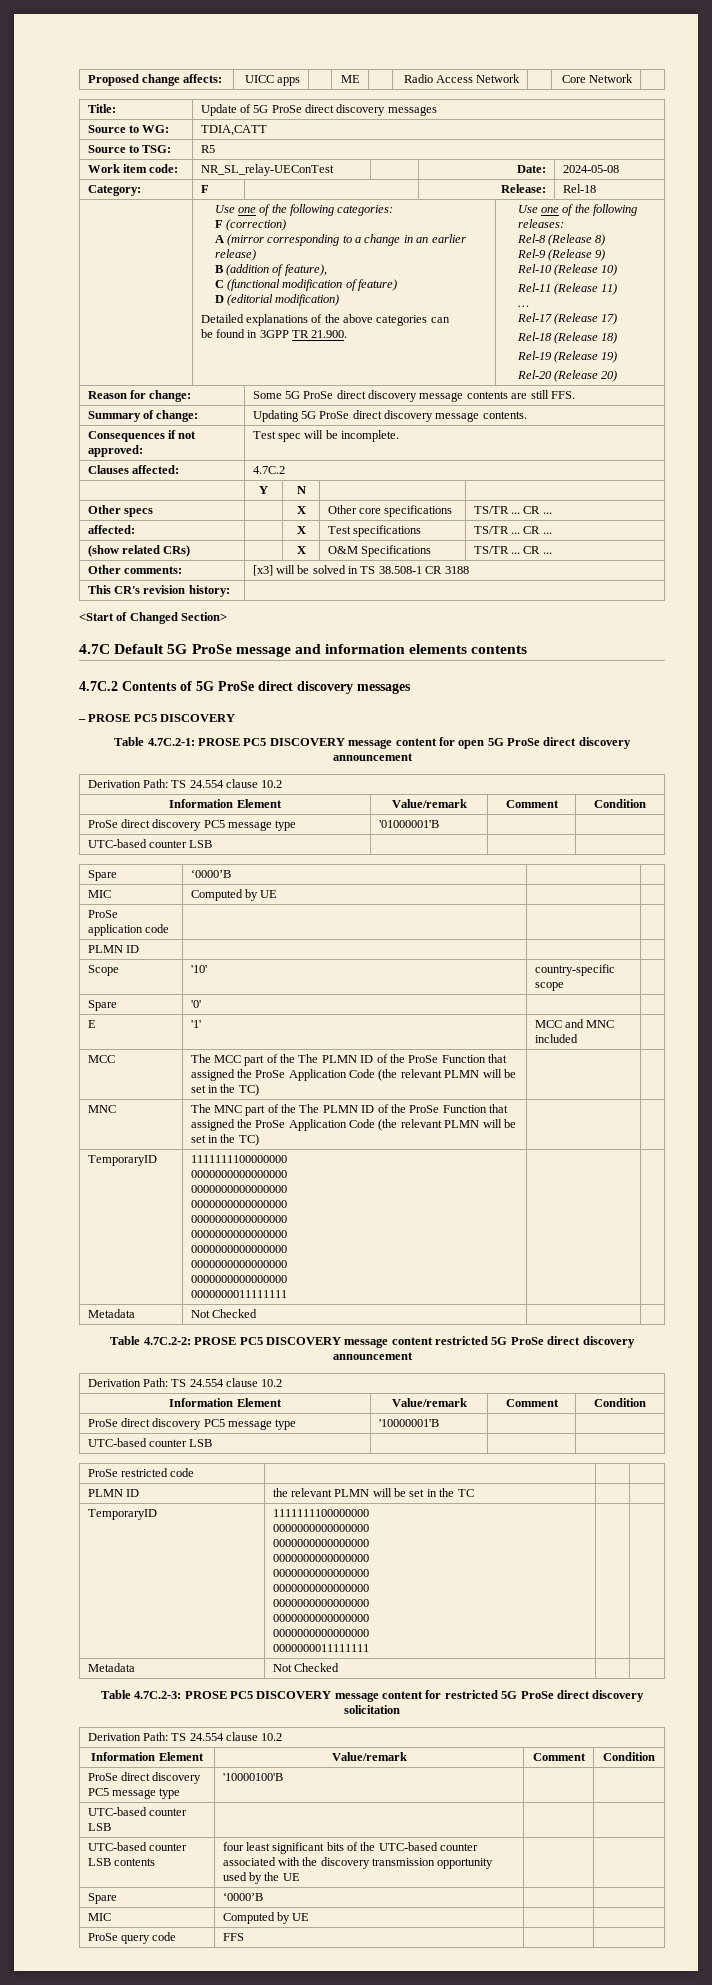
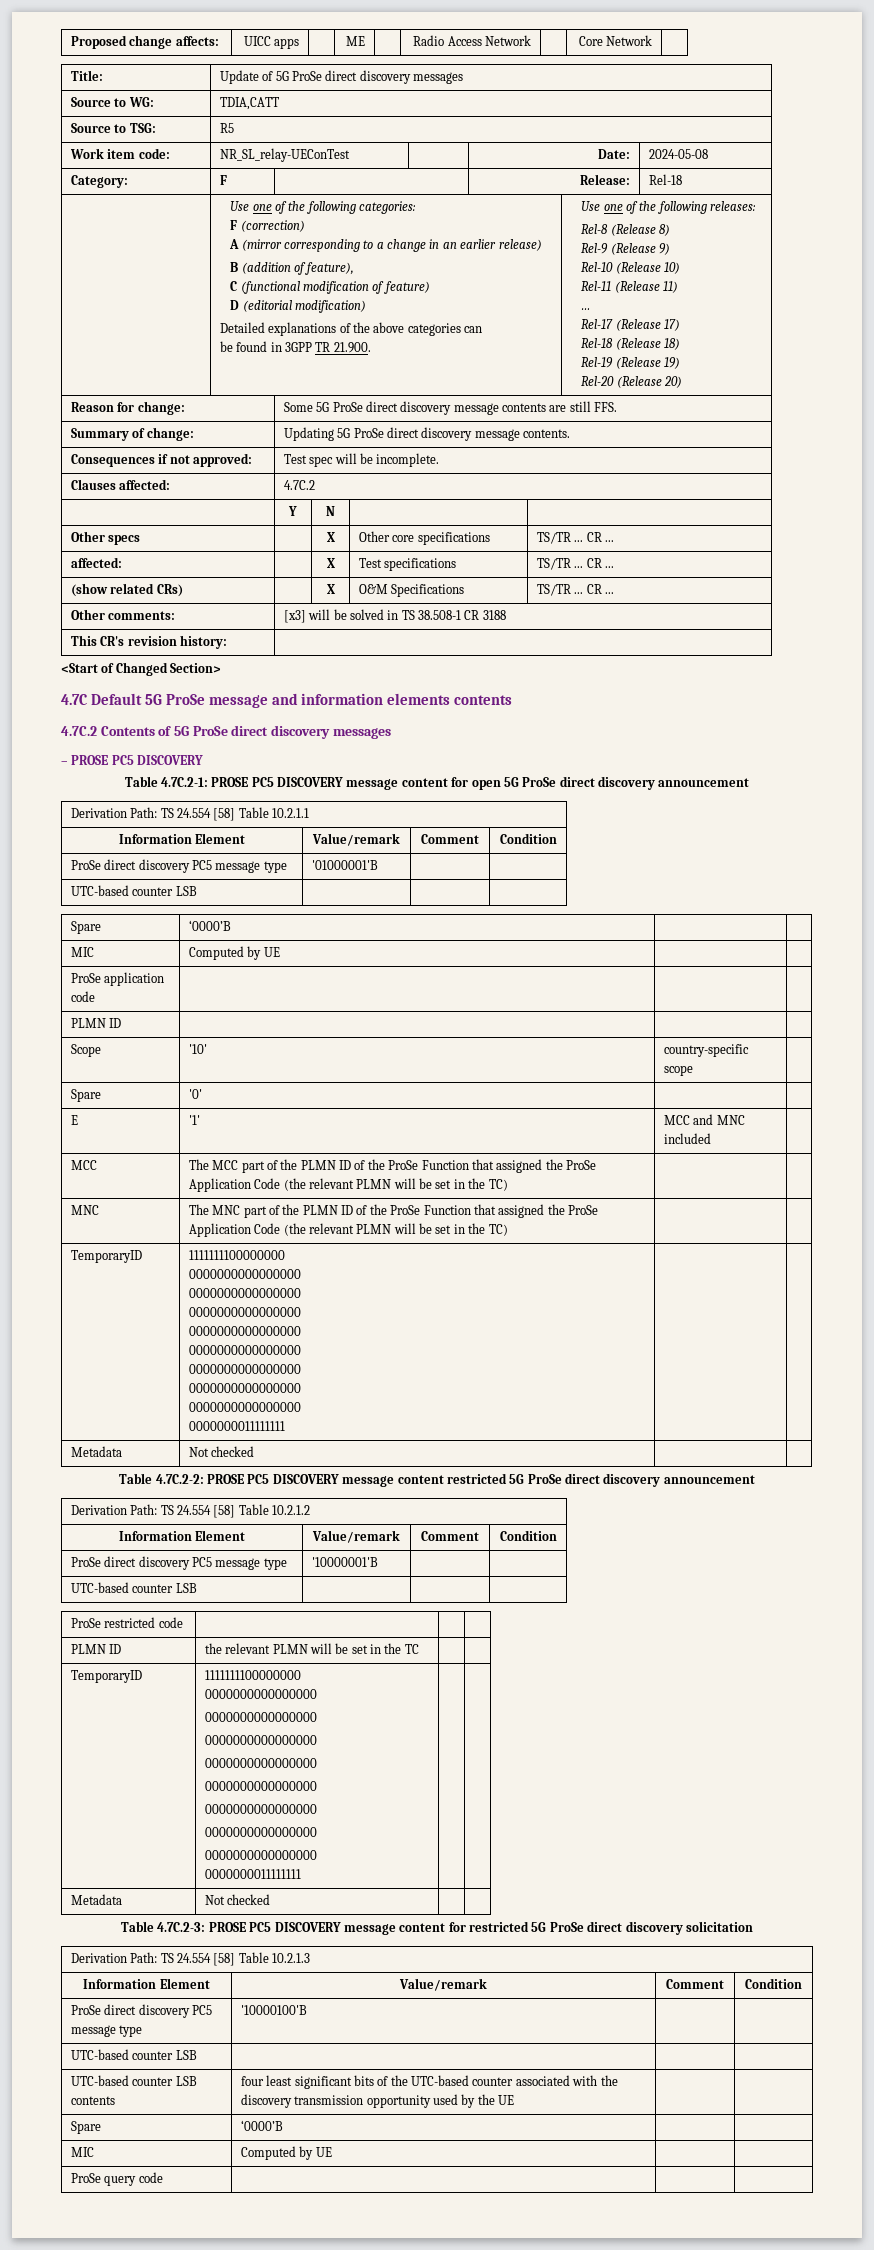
  Table 4.7C.2-1: PROSE PC5 DISCOVERY message content for open 5G ProSe direct discovery announcement
- Derivation Path: TS 24.554 clause 10.2
+ Derivation Path: TS 24.554 [58] Table 10.2.1.1
- MCC | The MCC part of the The PLMN ID of the ProSe Function that assigned the ProSe Application Code (the relevant PLMN will be set in the TC) | |
+ MCC | The MCC part of the PLMN ID of the ProSe Function that assigned the ProSe Application Code (the relevant PLMN will be set in the TC) | |
- MNC | The MNC part of the The PLMN ID of the ProSe Function that assigned the ProSe Application Code (the relevant PLMN will be set in the TC) | |
+ MNC | The MNC part of the PLMN ID of the ProSe Function that assigned the ProSe Application Code (the relevant PLMN will be set in the TC) | |
  TemporaryID | 1111111100000000
  0000000000000000
  0000000000000000
  0000000000000000
  0000000000000000
  0000000000000000
  0000000000000000
  0000000000000000
  0000000000000000
  0000000011111111 | |
- Metadata | Not Checked | |
+ Metadata | Not checked | |
  Table 4.7C.2-2: PROSE PC5 DISCOVERY message content restricted 5G ProSe direct discovery announcement
- Derivation Path: TS 24.554 clause 10.2
+ Derivation Path: TS 24.554 [58] Table 10.2.1.2
  PLMN ID | the relevant PLMN will be set in the TC | |
  TemporaryID | 1111111100000000
  0000000000000000
  0000000000000000
  0000000000000000
  0000000000000000
  0000000000000000
  0000000000000000
  0000000000000000
  0000000000000000
  0000000011111111 | |
- Metadata | Not Checked | |
+ Metadata | Not checked | |
  Table 4.7C.2-3: PROSE PC5 DISCOVERY message content for restricted 5G ProSe direct discovery solicitation
- Derivation Path: TS 24.554 clause 10.2
+ Derivation Path: TS 24.554 [58] Table 10.2.1.3
- ProSe query code | FFS | |
+ ProSe query code | | |

